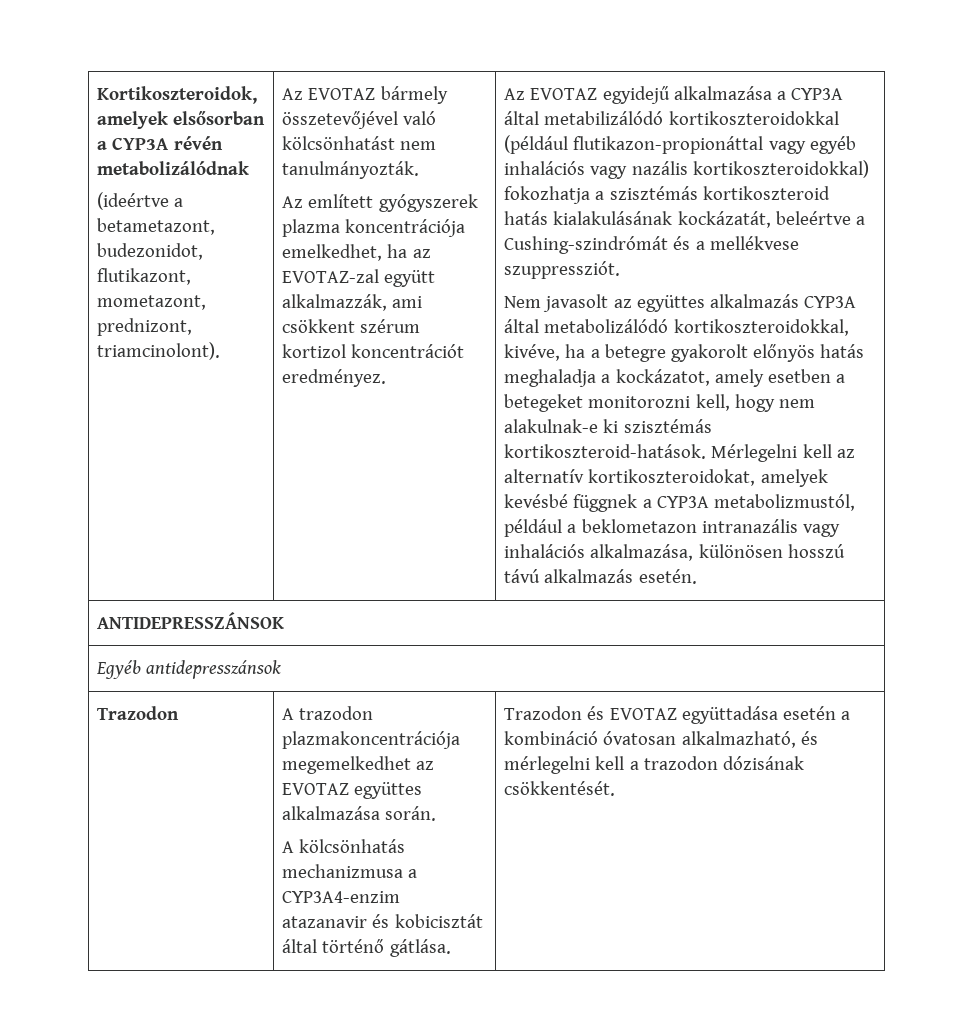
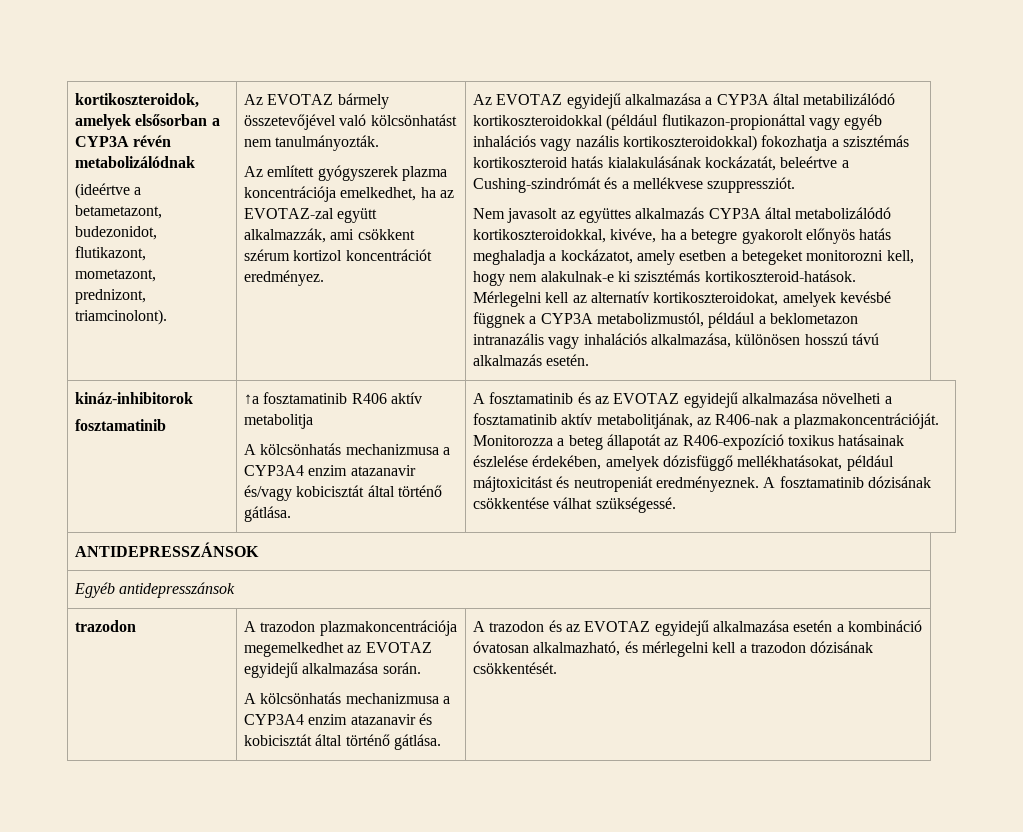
- Kortikoszteroidok, amelyek elsősorban a CYP3A révén metabolizálódnak
+ kortikoszteroidok, amelyek elsősorban a CYP3A révén metabolizálódnak
+ kináz-inhibitorok
+ fosztamatinib | ↑a fosztamatinib R406 aktív metabolitja
+ A kölcsönhatás mechanizmusa a CYP3A4 enzim atazanavir és/vagy kobicisztát által történő gátlása. | A fosztamatinib és az EVOTAZ egyidejű alkalmazása növelheti a fosztamatinib aktív metabolitjának, az R406-nak a plazmakoncentrációját. Monitorozza a beteg állapotát az R406-expozíció toxikus hatásainak észlelése érdekében, amelyek dózisfüggő mellékhatásokat, például májtoxicitást és neutropeniát eredményeznek. A fosztamatinib dózisának csökkentése válhat szükségessé.
  Egyéb antidepresszánsok
- Trazodon
+ trazodon
- A trazodon plazmakoncentrációja megemelkedhet az EVOTAZ együttes alkalmazása során.
+ A trazodon plazmakoncentrációja megemelkedhet az EVOTAZ egyidejű alkalmazása során.
- A kölcsönhatás mechanizmusa a CYP3A4-enzim atazanavir és kobicisztát által történő gátlása.
+ A kölcsönhatás mechanizmusa a CYP3A4 enzim atazanavir és kobicisztát által történő gátlása.
- Trazodon és EVOTAZ együttadása esetén a kombináció óvatosan alkalmazható, és mérlegelni kell a trazodon dózisának csökkentését.
+ A trazodon és az EVOTAZ egyidejű alkalmazása esetén a kombináció óvatosan alkalmazható, és mérlegelni kell a trazodon dózisának csökkentését.

